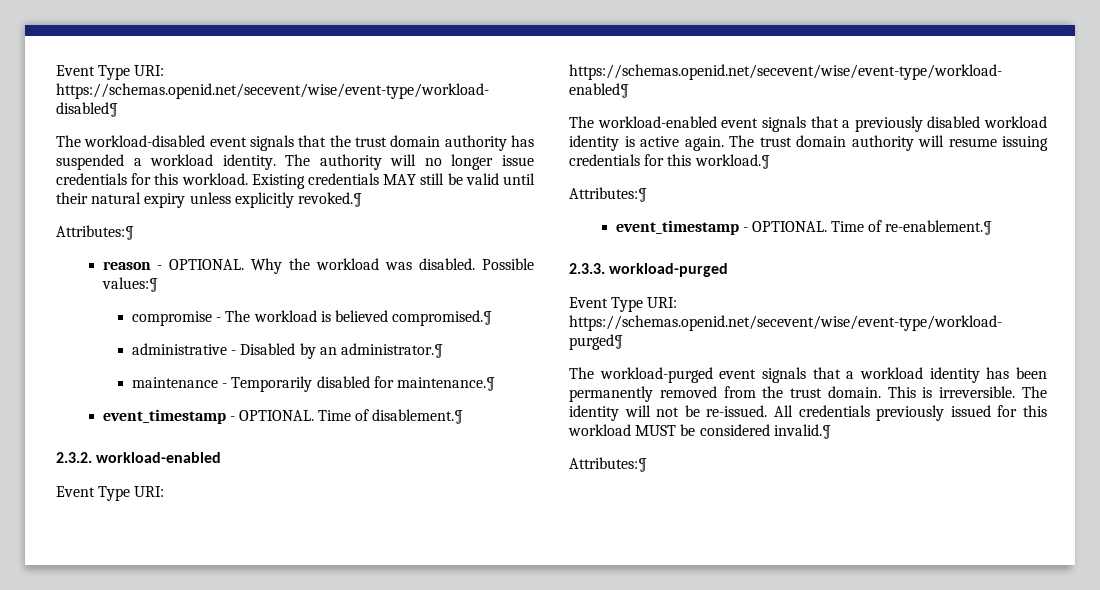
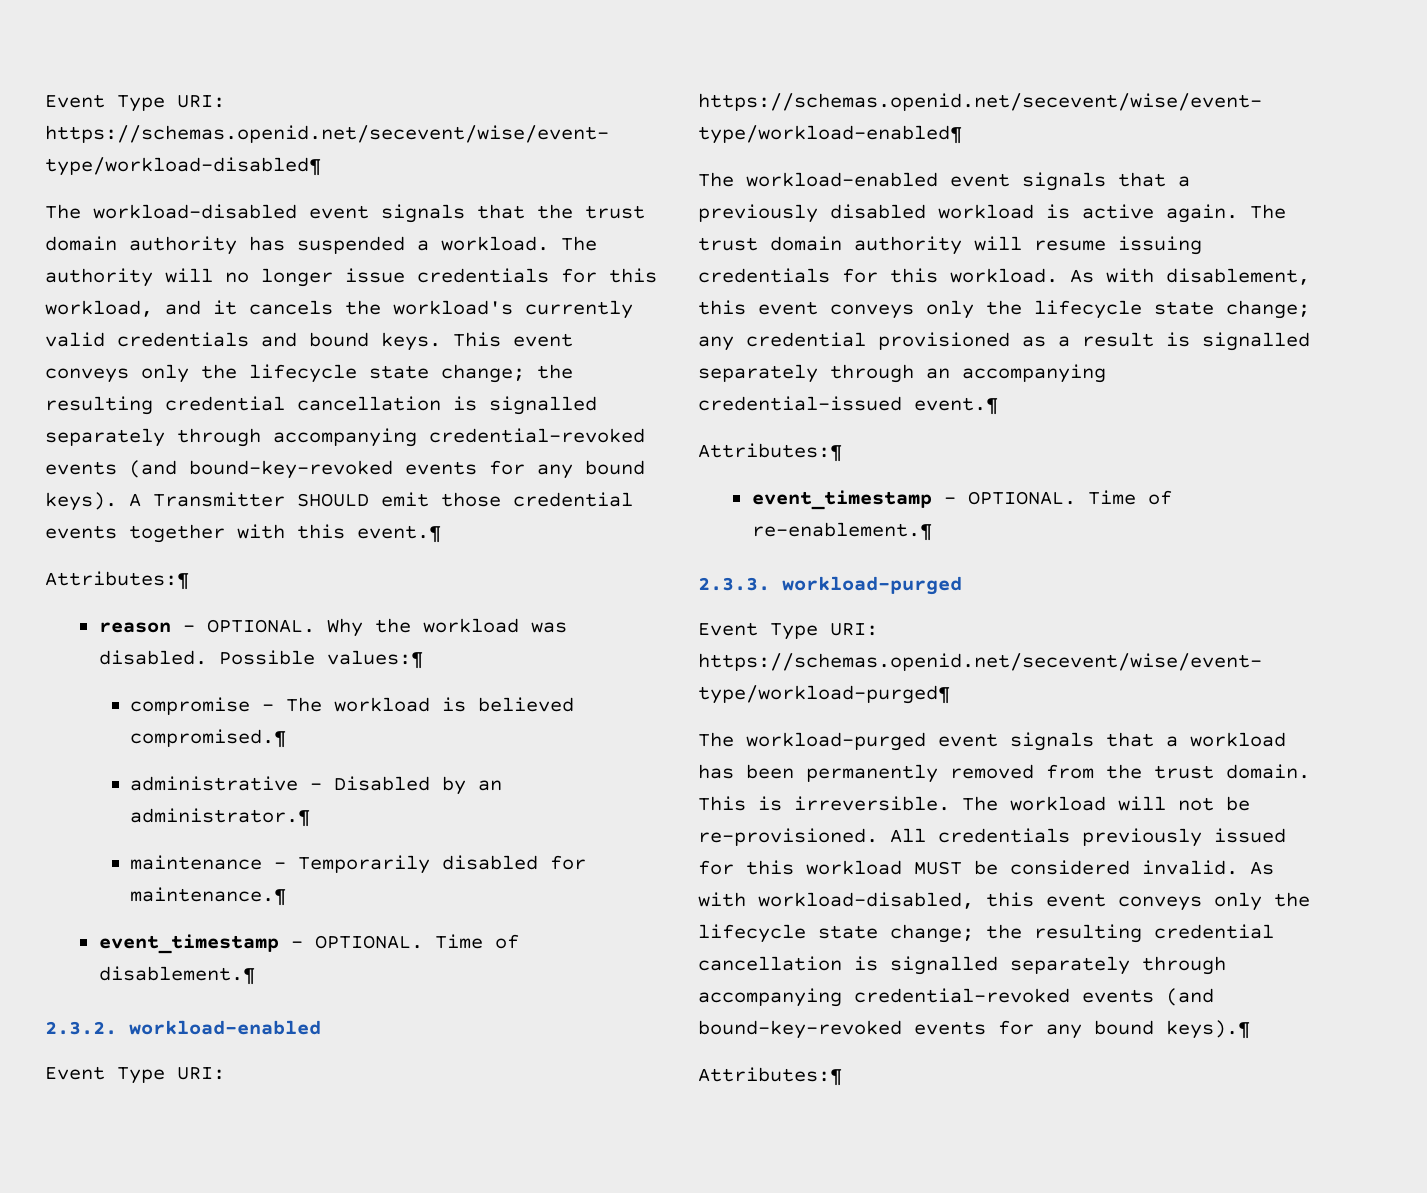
- The workload-disabled event signals that the trust domain authority has suspended a workload identity.
+ The workload-disabled event signals that the trust domain authority has suspended a workload.
- The authority will no longer issue credentials for this workload. Existing credentials MAY still be valid until their natural expiry unless explicitly revoked.¶
+ The authority will no longer issue credentials for this workload, and it cancels the workload's currently valid credentials and bound keys. This event conveys only the lifecycle state change; the resulting credential cancellation is signalled separately through accompanying credential-revoked events (and bound-key-revoked events for any bound keys). A Transmitter SHOULD emit those credential events together with this event.¶
- The workload-enabled event signals that a previously disabled workload identity is active again.
+ The workload-enabled event signals that a previously disabled workload is active again.
- The trust domain authority will resume issuing credentials for this workload.¶
+ The trust domain authority will resume issuing credentials for this workload. As with disablement, this event conveys only the lifecycle state change; any credential provisioned as a result is signalled separately through an accompanying credential-issued event.¶
- The workload-purged event signals that a workload identity has been permanently removed from the trust domain.
+ The workload-purged event signals that a workload has been permanently removed from the trust domain.
- The identity will not be re-issued.
+ The workload will not be re-provisioned.
- All credentials previously issued for this workload MUST be considered invalid.¶
+ All credentials previously issued for this workload MUST be considered invalid. As with workload-disabled, this event conveys only the lifecycle state change; the resulting credential cancellation is signalled separately through accompanying credential-revoked events (and bound-key-revoked events for any bound keys).¶

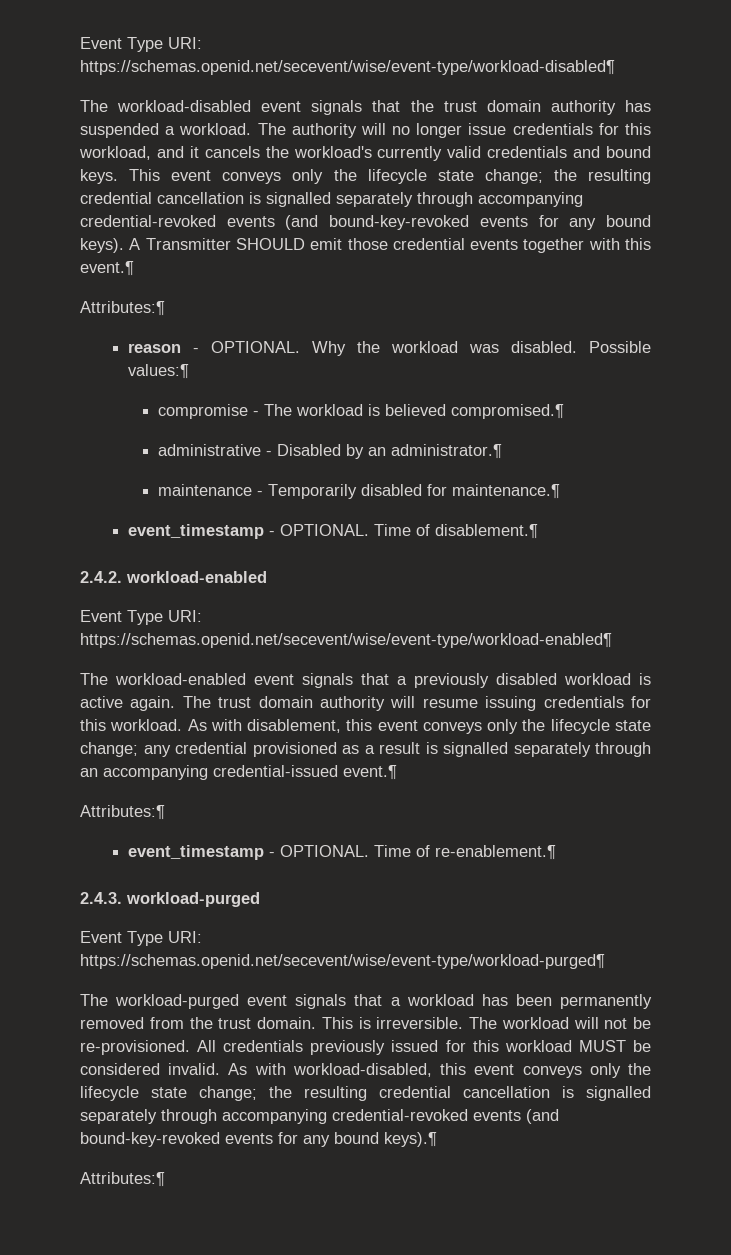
- 2.3.2. workload-enabled
+ 2.4.2. workload-enabled
- 2.3.3. workload-purged
+ 2.4.3. workload-purged

